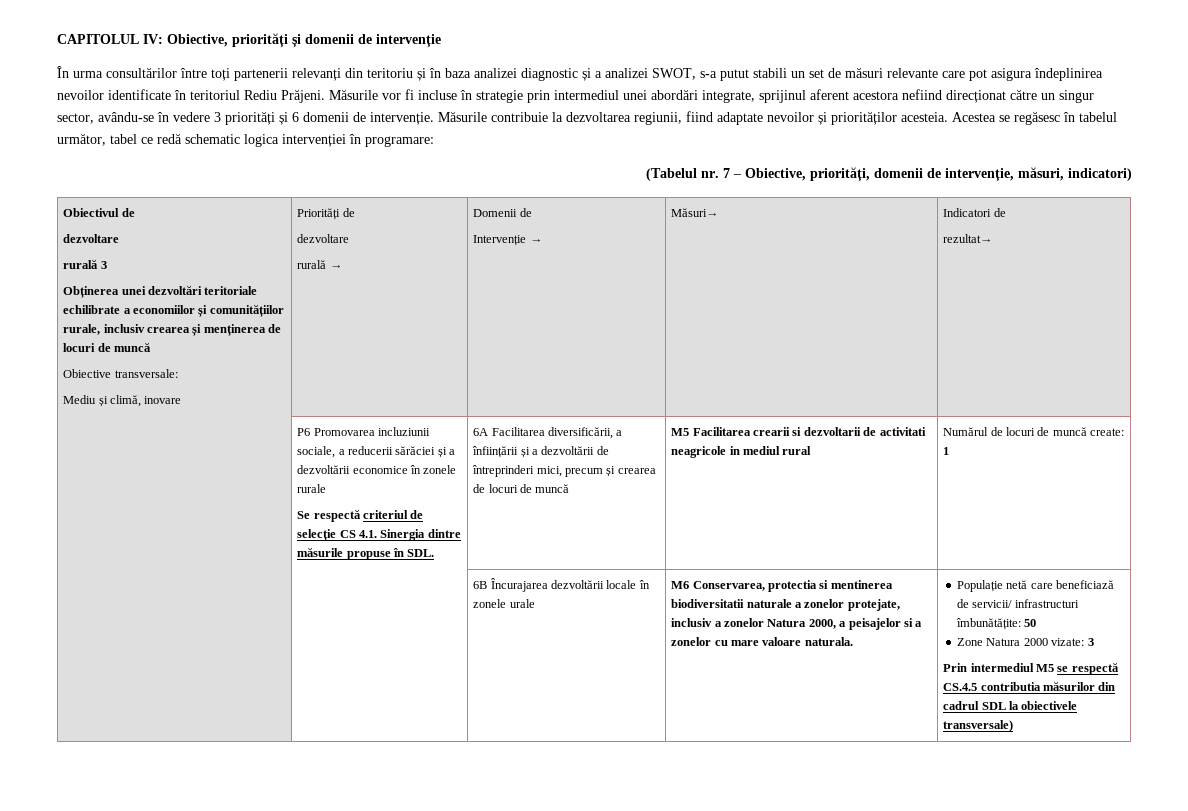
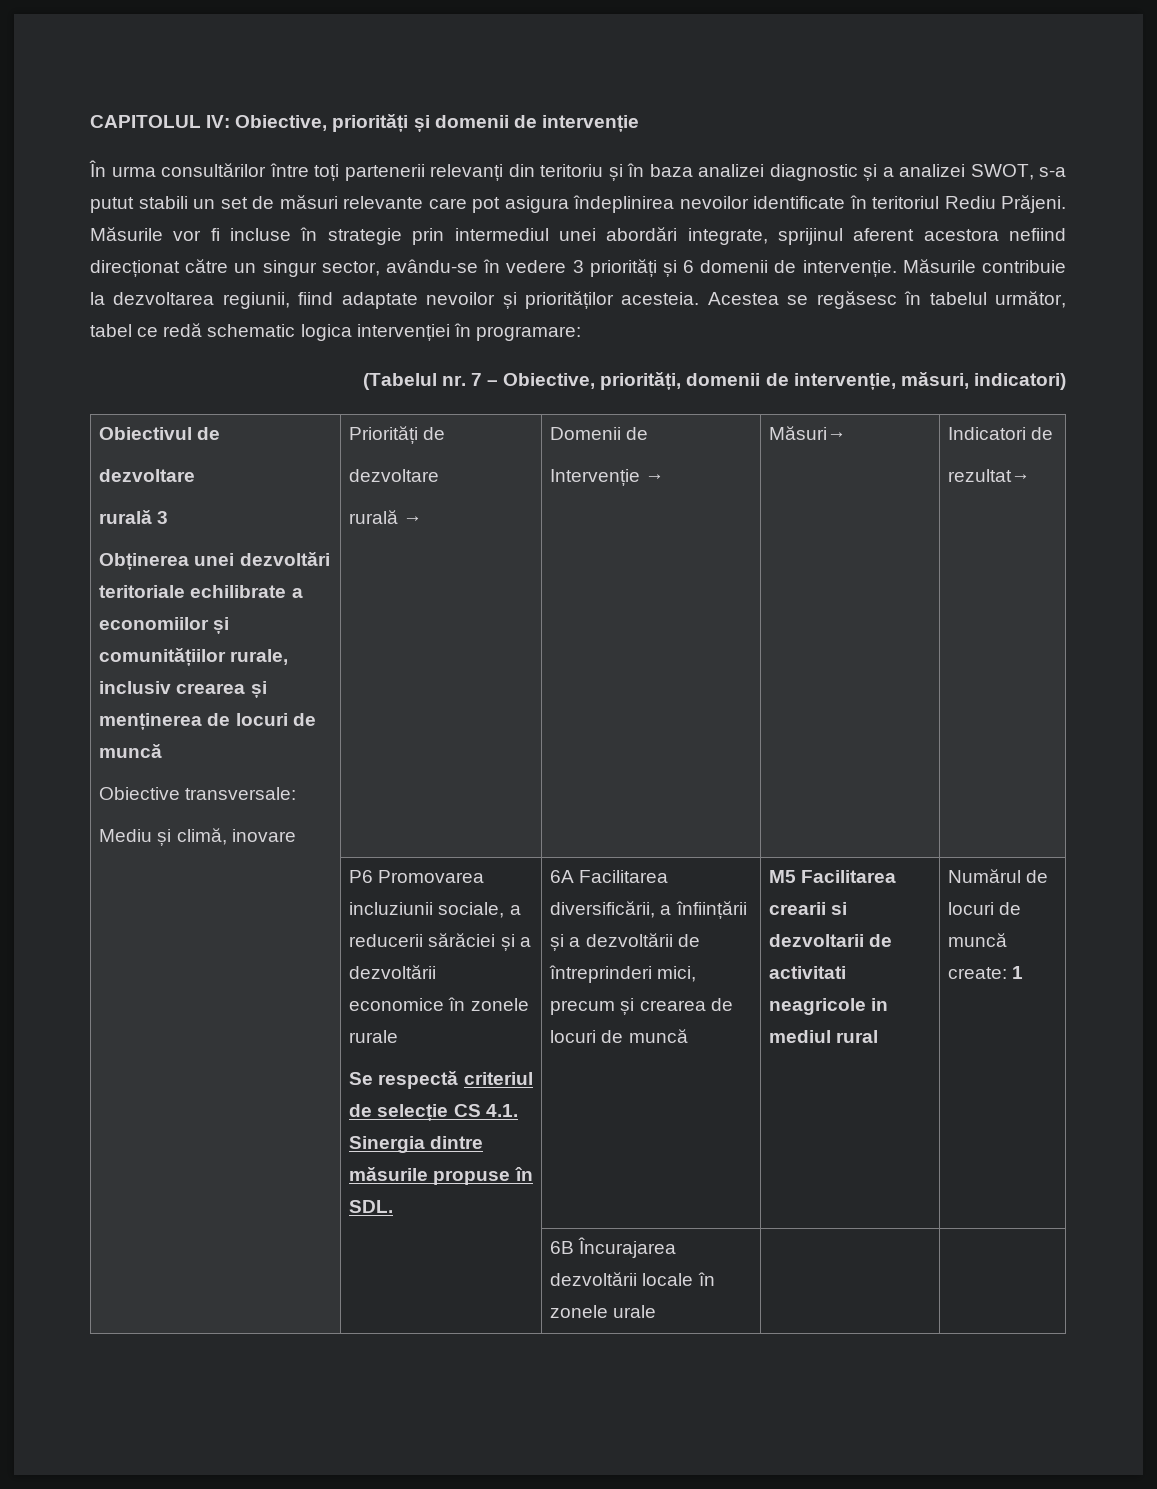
- M6 Conservarea, protectia si mentinerea biodiversitatii naturale a zonelor protejate, inclusiv a zonelor Natura 2000, a peisajelor si a zonelor cu mare valoare naturala. | Populație netă care beneficiază de servicii/ infrastructuri îmbunătățite: 50
- Zone Natura 2000 vizate: 3
- Prin intermediul M5 se respectă CS.4.5 contributia măsurilor din cadrul SDL la obiectivele transversale)

